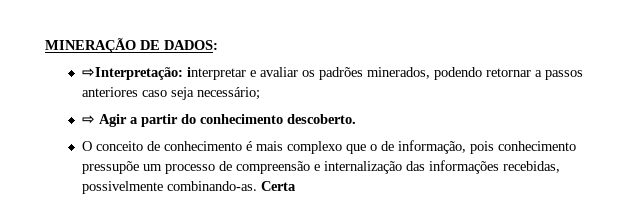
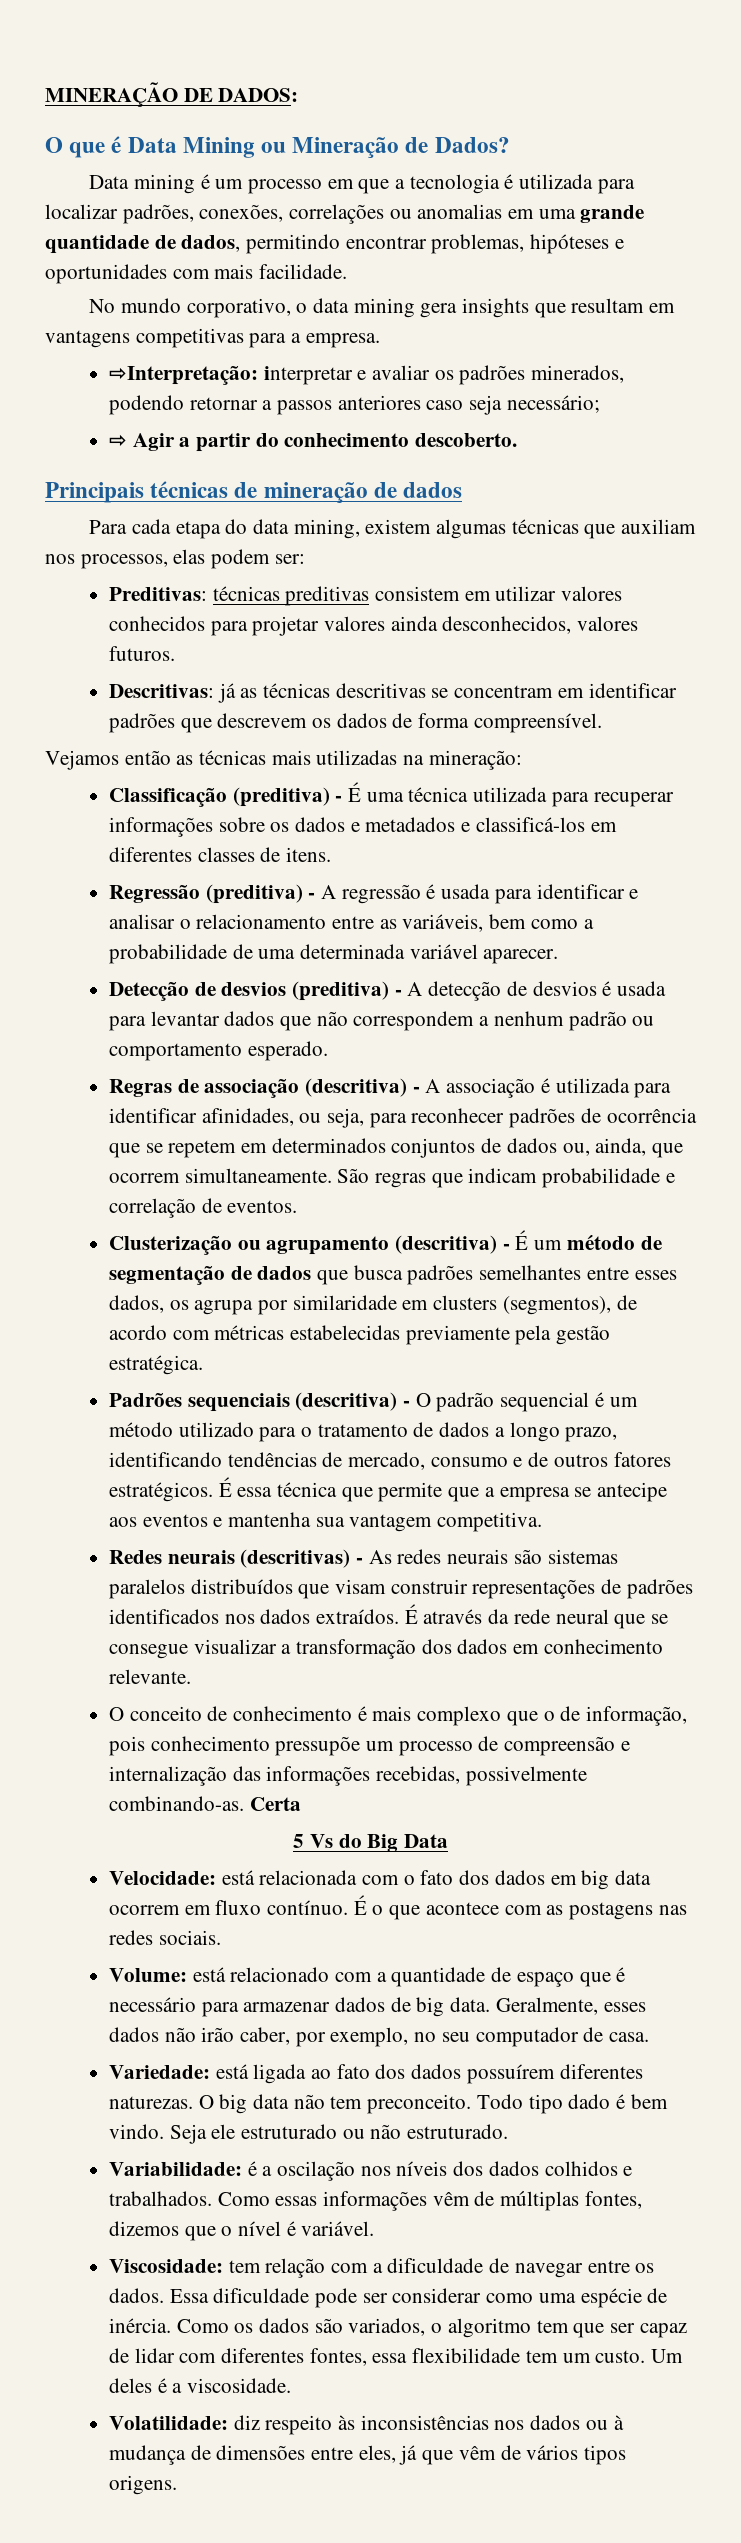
+ O que é Data Mining ou Mineração de Dados?
+ Data mining é um processo em que a tecnologia é utilizada para localizar padrões, conexões, correlações ou anomalias em uma grande quantidade de dados, permitindo encontrar problemas, hipóteses e oportunidades com mais facilidade.
+ No mundo corporativo, o data mining gera insights que resultam em vantagens competitivas para a empresa.
+ Principais técnicas de mineração de dados
+ Para cada etapa do data mining, existem algumas técnicas que auxiliam nos processos, elas podem ser:
+ Preditivas: técnicas preditivas consistem em utilizar valores conhecidos para projetar valores ainda desconhecidos, valores futuros.
+ Descritivas: já as técnicas descritivas se concentram em identificar padrões que descrevem os dados de forma compreensível.
+ Vejamos então as técnicas mais utilizadas na mineração:
+ Classificação (preditiva) - É uma técnica utilizada para recuperar informações sobre os dados e metadados e classificá-los em diferentes classes de itens.
+ Regressão (preditiva) - A regressão é usada para identificar e analisar o relacionamento entre as variáveis, bem como a probabilidade de uma determinada variável aparecer.
+ Detecção de desvios (preditiva) - A detecção de desvios é usada para levantar dados que não correspondem a nenhum padrão ou comportamento esperado.
+ Regras de associação (descritiva) - A associação é utilizada para identificar afinidades, ou seja, para reconhecer padrões de ocorrência que se repetem em determinados conjuntos de dados ou, ainda, que ocorrem simultaneamente. São regras que indicam probabilidade e correlação de eventos.
+ Clusterização ou agrupamento (descritiva) - É um método de segmentação de dados que busca padrões semelhantes entre esses dados, os agrupa por similaridade em clusters (segmentos), de acordo com métricas estabelecidas previamente pela gestão estratégica.
+ Padrões sequenciais (descritiva) - O padrão sequencial é um método utilizado para o tratamento de dados a longo prazo, identificando tendências de mercado, consumo e de outros fatores estratégicos. É essa técnica que permite que a empresa se antecipe aos eventos e mantenha sua vantagem competitiva.
+ Redes neurais (descritivas) - As redes neurais são sistemas paralelos distribuídos que visam construir representações de padrões identificados nos dados extraídos. É através da rede neural que se consegue visualizar a transformação dos dados em conhecimento relevante.
+ 5 Vs do Big Data
+ Velocidade: está relacionada com o fato dos dados em big data ocorrem em fluxo contínuo. É o que acontece com as postagens nas redes sociais.
+ Volume: está relacionado com a quantidade de espaço que é necessário para armazenar dados de big data. Geralmente, esses dados não irão caber, por exemplo, no seu computador de casa.
+ Variedade: está ligada ao fato dos dados possuírem diferentes naturezas. O big data não tem preconceito. Todo tipo dado é bem vindo. Seja ele estruturado ou não estruturado.
+ Variabilidade: é a oscilação nos níveis dos dados colhidos e trabalhados. Como essas informações vêm de múltiplas fontes, dizemos que o nível é variável.
+ Viscosidade: tem relação com a dificuldade de navegar entre os dados. Essa dificuldade pode ser considerar como uma espécie de inércia. Como os dados são variados, o algoritmo tem que ser capaz de lidar com diferentes fontes, essa flexibilidade tem um custo. Um deles é a viscosidade.
+ Volatilidade: diz respeito às inconsistências nos dados ou à mudança de dimensões entre eles, já que vêm de vários tipos origens.

